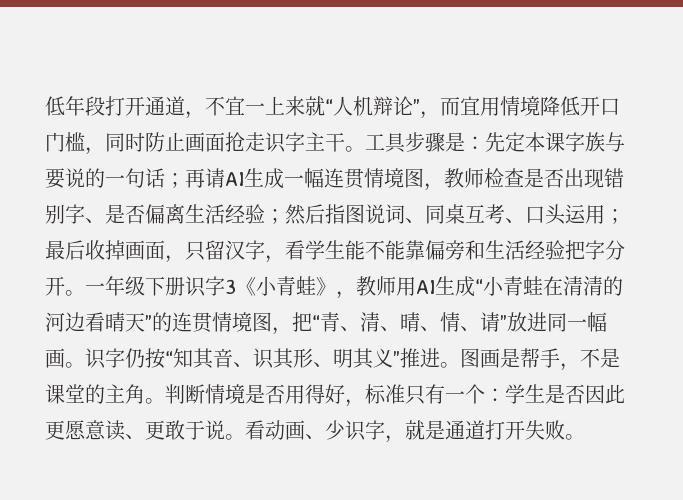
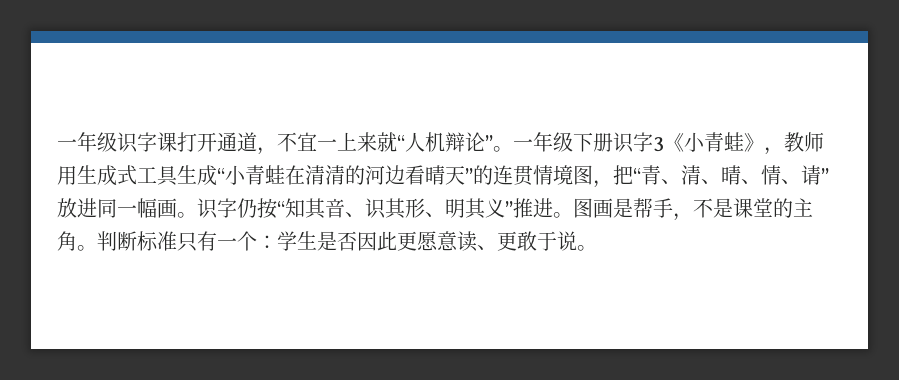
- 低年段打开通道，不宜一上来就“人机辩论”，而宜用情境降低开口门槛，同时防止画面抢走识字主干。工具步骤是：先定本课字族与要说的一句话；再请AI生成一幅连贯情境图，教师检查是否出现错别字、是否偏离生活经验；然后指图说词、同桌互考、口头运用；最后收掉画面，只留汉字，看学生能不能靠偏旁和生活经验把字分开。
+ 一年级识字课打开通道，不宜一上来就“人机辩论”。
- 一年级下册识字3《小青蛙》，教师用AI生成“小青蛙在清清的河边看晴天”的连贯情境图，把“青、清、晴、情、请”放进同一幅画。
+ 一年级下册识字3《小青蛙》，教师用生成式工具生成“小青蛙在清清的河边看晴天”的连贯情境图，把“青、清、晴、情、请”放进同一幅画。
- 判断情境是否用得好，标准只有一个：学生是否因此更愿意读、更敢于说。看动画、少识字，就是通道打开失败。
+ 判断标准只有一个：学生是否因此更愿意读、更敢于说。

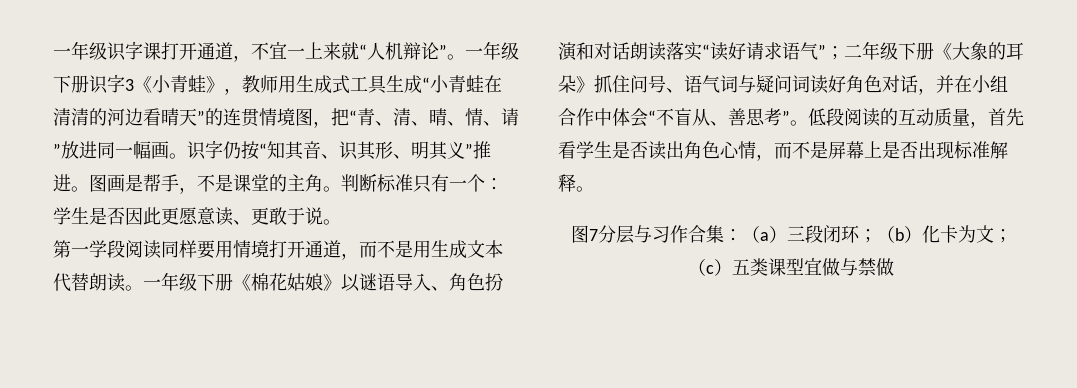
+ 第一学段阅读同样要用情境打开通道，而不是用生成文本代替朗读。一年级下册《棉花姑娘》以谜语导入、角色扮演和对话朗读落实“读好请求语气”；二年级下册《大象的耳朵》抓住问号、语气词与疑问词读好角色对话，并在小组合作中体会“不盲从、善思考”。低段阅读的互动质量，首先看学生是否读出角色心情，而不是屏幕上是否出现标准解释。
+ 图7分层与习作合集：（a）三段闭环；（b）化卡为文；（c）五类课型宜做与禁做

